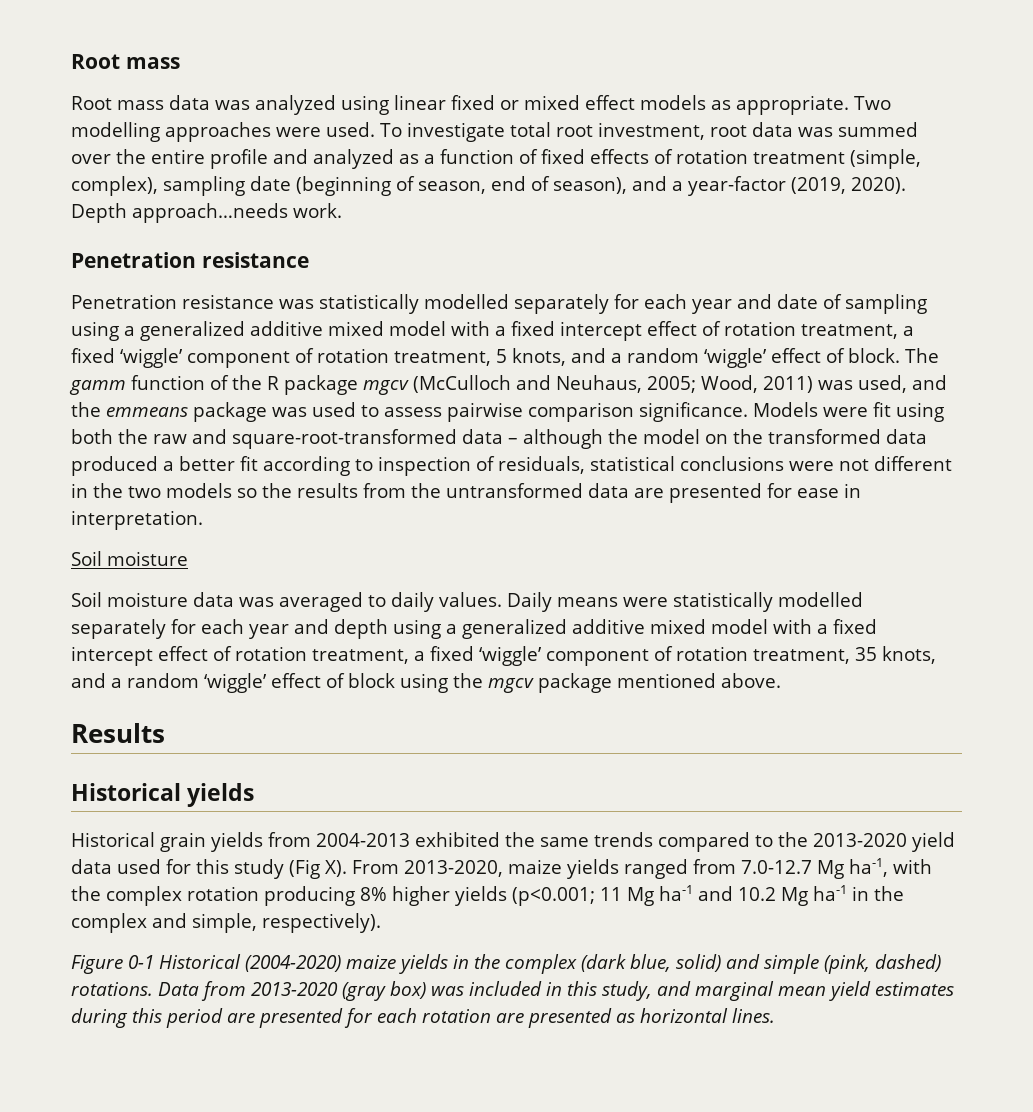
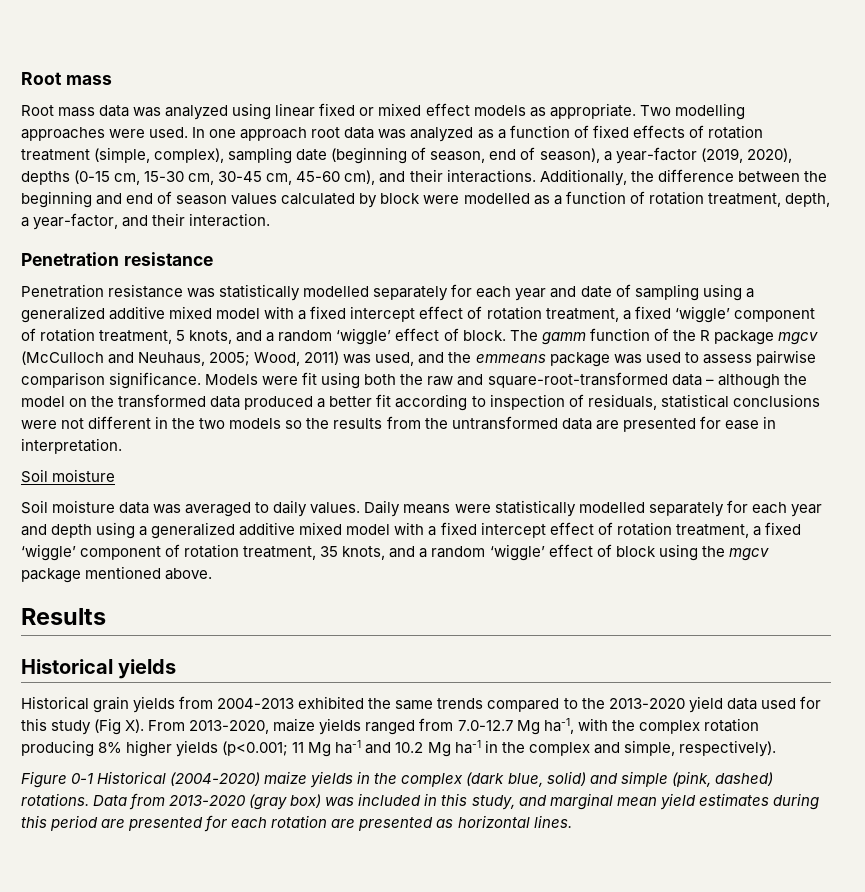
- To investigate total root investment, root data was summed over the entire profile and analyzed as a function of fixed effects of rotation treatment (simple, complex), sampling date (beginning of season, end of season), and a year-factor (2019, 2020). Depth approach…needs work.
+ In one approach root data was analyzed as a function of fixed effects of rotation treatment (simple, complex), sampling date (beginning of season, end of season), a year-factor (2019, 2020), depths (0-15 cm, 15-30 cm, 30-45 cm, 45-60 cm), and their interactions. Additionally, the difference between the beginning and end of season values calculated by block were modelled as a function of rotation treatment, depth, a year-factor, and their interaction.

